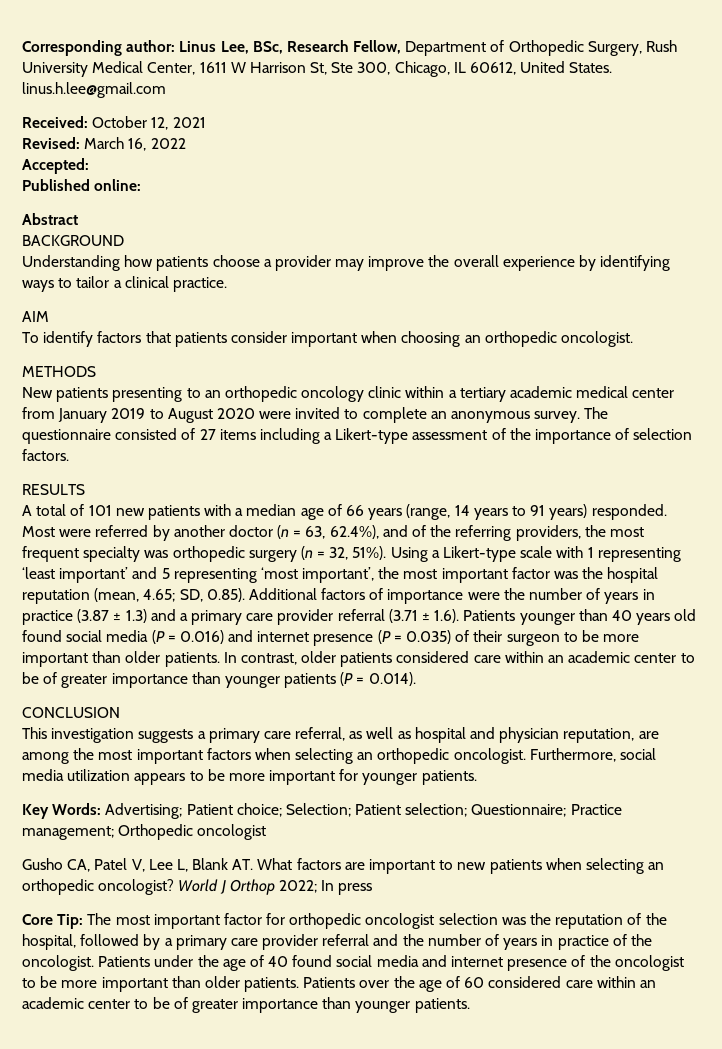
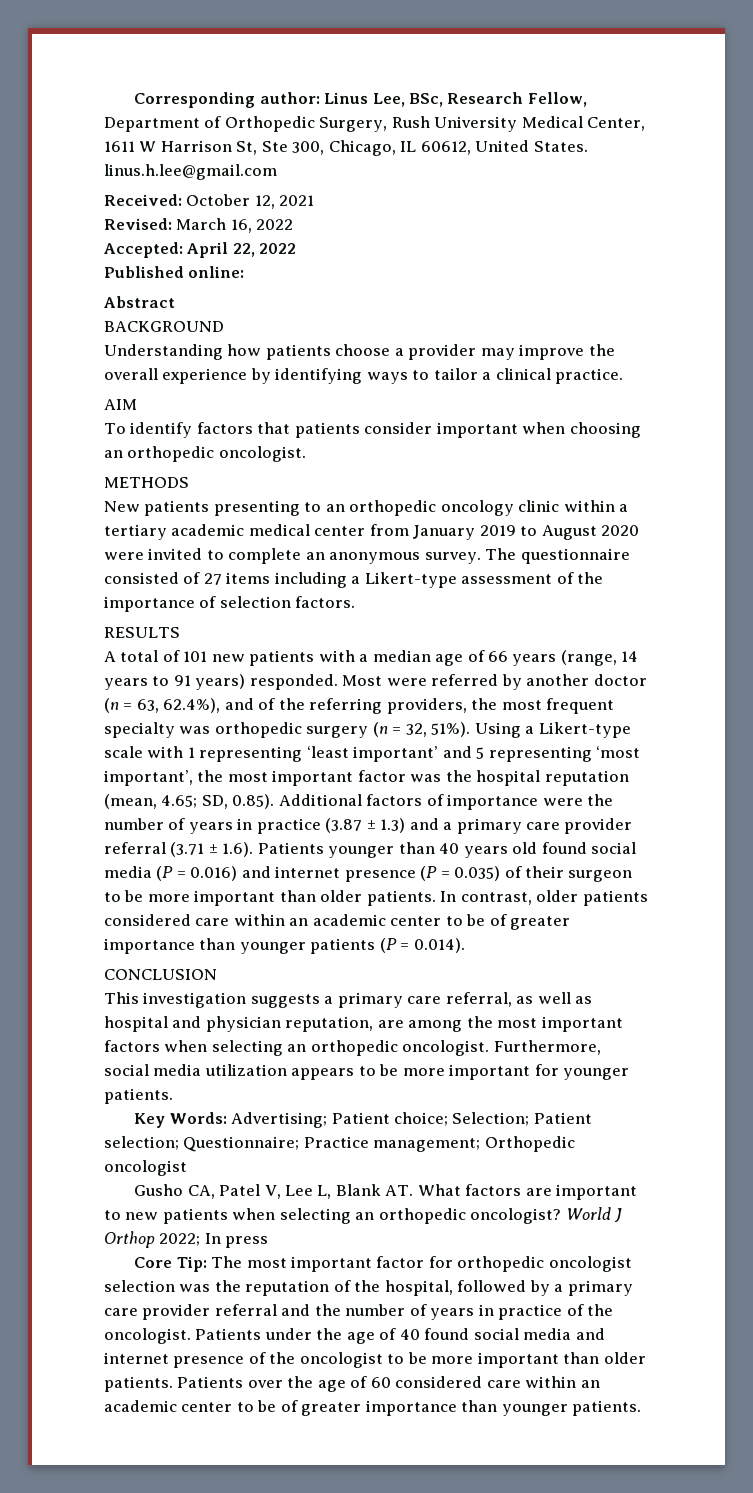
- Accepted:
+ Accepted: April 22, 2022

